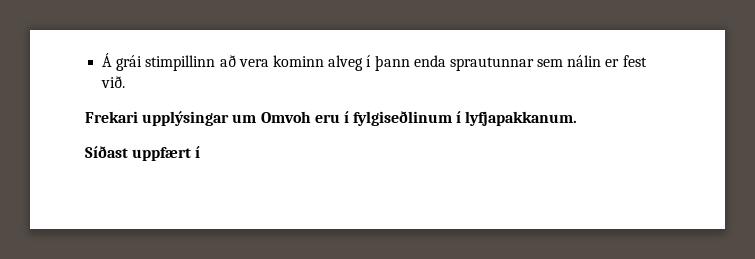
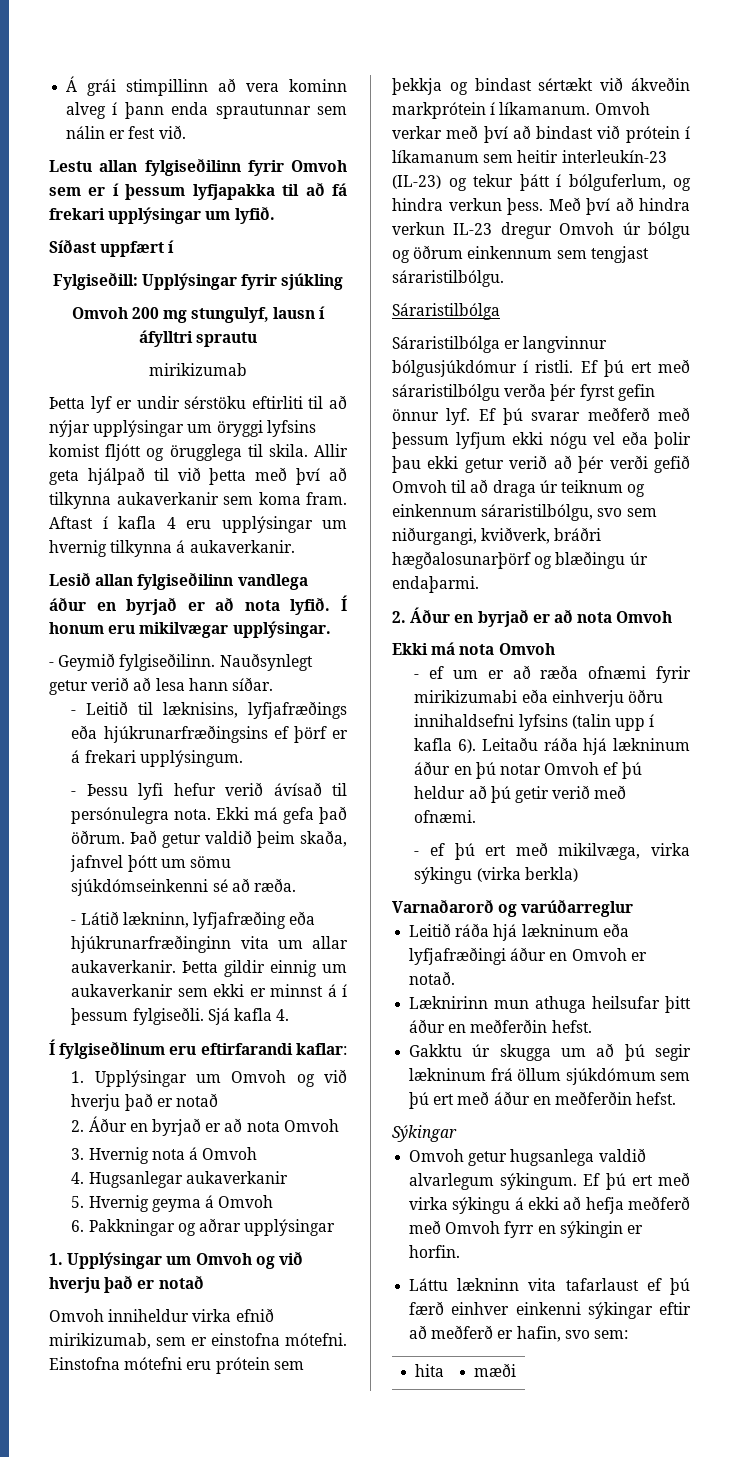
- Frekari upplýsingar um Omvoh eru í fylgiseðlinum í lyfjapakkanum.
+ Lestu allan fylgiseðilinn fyrir Omvoh sem er í þessum lyfjapakka til að fá frekari upplýsingar um lyfið.
  Síðast uppfært í
+ Fylgiseðill: Upplýsingar fyrir sjúkling
+ Omvoh 200 mg stungulyf, lausn í áfylltri sprautu
+ mirikizumab
+ Þetta lyf er undir sérstöku eftirliti til að nýjar upplýsingar um öryggi lyfsins komist fljótt og örugglega til skila. Allir geta hjálpað til við þetta með því að tilkynna aukaverkanir sem koma fram. Aftast í kafla 4 eru upplýsingar um hvernig tilkynna á aukaverkanir.
+ Lesið allan fylgiseðilinn vandlega áður en byrjað er að nota lyfið. Í honum eru mikilvægar upplýsingar.
+ - Geymið fylgiseðilinn. Nauðsynlegt getur verið að lesa hann síðar.
+ - Leitið til læknisins, lyfjafræðings eða hjúkrunarfræðingsins ef þörf er á frekari upplýsingum.
+ - Þessu lyfi hefur verið ávísað til persónulegra nota. Ekki má gefa það öðrum. Það getur valdið þeim skaða, jafnvel þótt um sömu sjúkdómseinkenni sé að ræða.
+ - Látið lækninn, lyfjafræðing eða hjúkrunarfræðinginn vita um allar aukaverkanir. Þetta gildir einnig um aukaverkanir sem ekki er minnst á í þessum fylgiseðli. Sjá kafla 4.
+ Í fylgiseðlinum eru eftirfarandi kaflar:
+ 1. Upplýsingar um Omvoh og við hverju það er notað
+ 2. Áður en byrjað er að nota Omvoh
+ 3. Hvernig nota á Omvoh
+ 4. Hugsanlegar aukaverkanir
+ 5. Hvernig geyma á Omvoh
+ 6. Pakkningar og aðrar upplýsingar
+ 1. Upplýsingar um Omvoh og við hverju það er notað
+ Omvoh inniheldur virka efnið mirikizumab, sem er einstofna mótefni. Einstofna mótefni eru prótein sem þekkja og bindast sértækt við ákveðin markprótein í líkamanum. Omvoh verkar með því að bindast við prótein í líkamanum sem heitir interleukín-23 (IL-23) og tekur þátt í bólguferlum, og hindra verkun þess. Með því að hindra verkun IL-23 dregur Omvoh úr bólgu og öðrum einkennum sem tengjast sáraristilbólgu.
+ Sáraristilbólga
+ Sáraristilbólga er langvinnur bólgusjúkdómur í ristli. Ef þú ert með sáraristilbólgu verða þér fyrst gefin önnur lyf. Ef þú svarar meðferð með þessum lyfjum ekki nógu vel eða þolir þau ekki getur verið að þér verði gefið Omvoh til að draga úr teiknum og einkennum sáraristilbólgu, svo sem niðurgangi, kviðverk, bráðri hægðalosunarþörf og blæðingu úr endaþarmi.
+ 2. Áður en byrjað er að nota Omvoh
+ Ekki má nota Omvoh
+ - ef um er að ræða ofnæmi fyrir mirikizumabi eða einhverju öðru innihaldsefni lyfsins (talin upp í kafla 6). Leitaðu ráða hjá lækninum áður en þú notar Omvoh ef þú heldur að þú getir verið með ofnæmi.
+ - ef þú ert með mikilvæga, virka sýkingu (virka berkla)
+ Varnaðarorð og varúðarreglur
+ Leitið ráða hjá lækninum eða lyfjafræðingi áður en Omvoh er notað.
+ Læknirinn mun athuga heilsufar þitt áður en meðferðin hefst.
+ Gakktu úr skugga um að þú segir lækninum frá öllum sjúkdómum sem þú ert með áður en meðferðin hefst.
+ Sýkingar
+ Omvoh getur hugsanlega valdið alvarlegum sýkingum. Ef þú ert með virka sýkingu á ekki að hefja meðferð með Omvoh fyrr en sýkingin er horfin.
+ Láttu lækninn vita tafarlaust ef þú færð einhver einkenni sýkingar eftir að meðferð er hafin, svo sem:
+ hita | mæði

